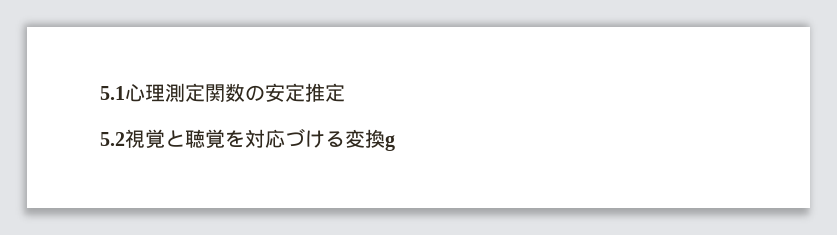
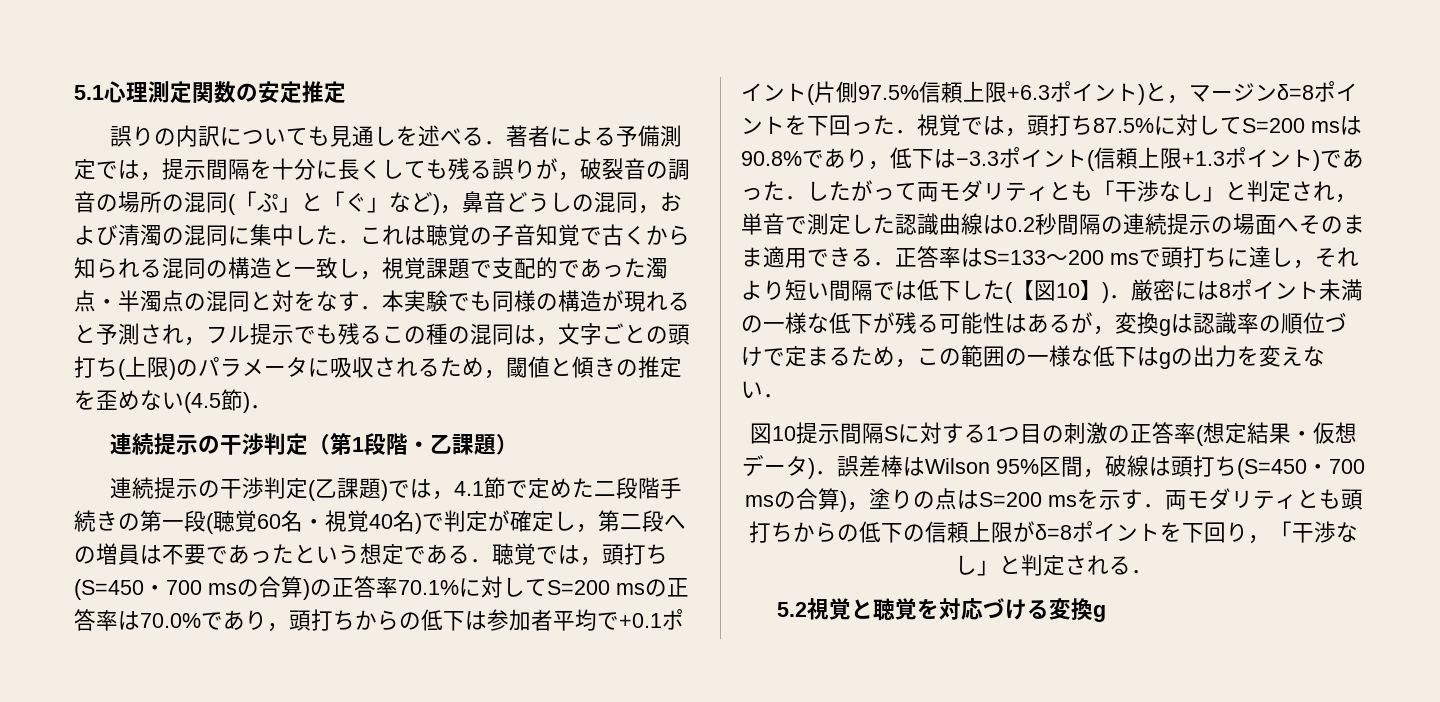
+ 誤りの内訳についても見通しを述べる．著者による予備測定では，提示間隔を十分に長くしても残る誤りが，破裂音の調音の場所の混同(「ぷ」と「ぐ」など)，鼻音どうしの混同，および清濁の混同に集中した．これは聴覚の子音知覚で古くから知られる混同の構造と一致し，視覚課題で支配的であった濁点・半濁点の混同と対をなす．本実験でも同様の構造が現れると予測され，フル提示でも残るこの種の混同は，文字ごとの頭打ち(上限)のパラメータに吸収されるため，閾値と傾きの推定を歪めない(4.5節)．
+ 連続提示の干渉判定（第1段階・乙課題）
+ 連続提示の干渉判定(乙課題)では，4.1節で定めた二段階手続きの第一段(聴覚60名・視覚40名)で判定が確定し，第二段への増員は不要であったという想定である．聴覚では，頭打ち(S=450・700 msの合算)の正答率70.1%に対してS=200 msの正答率は70.0%であり，頭打ちからの低下は参加者平均で+0.1ポイント(片側97.5%信頼上限+6.3ポイント)と，マージンδ=8ポイントを下回った．視覚では，頭打ち87.5%に対してS=200 msは90.8%であり，低下は−3.3ポイント(信頼上限+1.3ポイント)であった．したがって両モダリティとも「干渉なし」と判定され，単音で測定した認識曲線は0.2秒間隔の連続提示の場面へそのまま適用できる．正答率はS=133〜200 msで頭打ちに達し，それより短い間隔では低下した(【図10】)．厳密には8ポイント未満の一様な低下が残る可能性はあるが，変換gは認識率の順位づけで定まるため，この範囲の一様な低下はgの出力を変えない．
+ 図10提示間隔Sに対する1つ目の刺激の正答率(想定結果・仮想データ)．誤差棒はWilson 95%区間，破線は頭打ち(S=450・700 msの合算)，塗りの点はS=200 msを示す．両モダリティとも頭打ちからの低下の信頼上限がδ=8ポイントを下回り，「干渉なし」と判定される．

